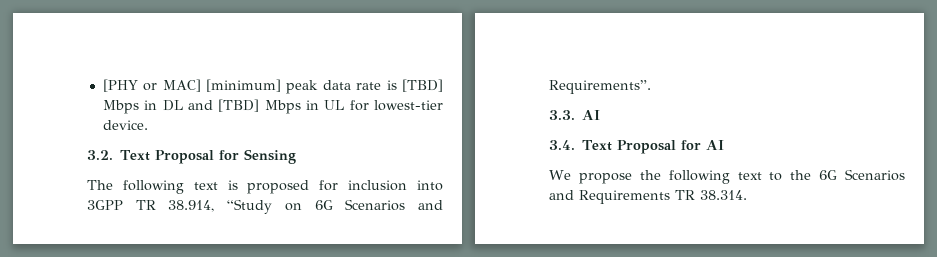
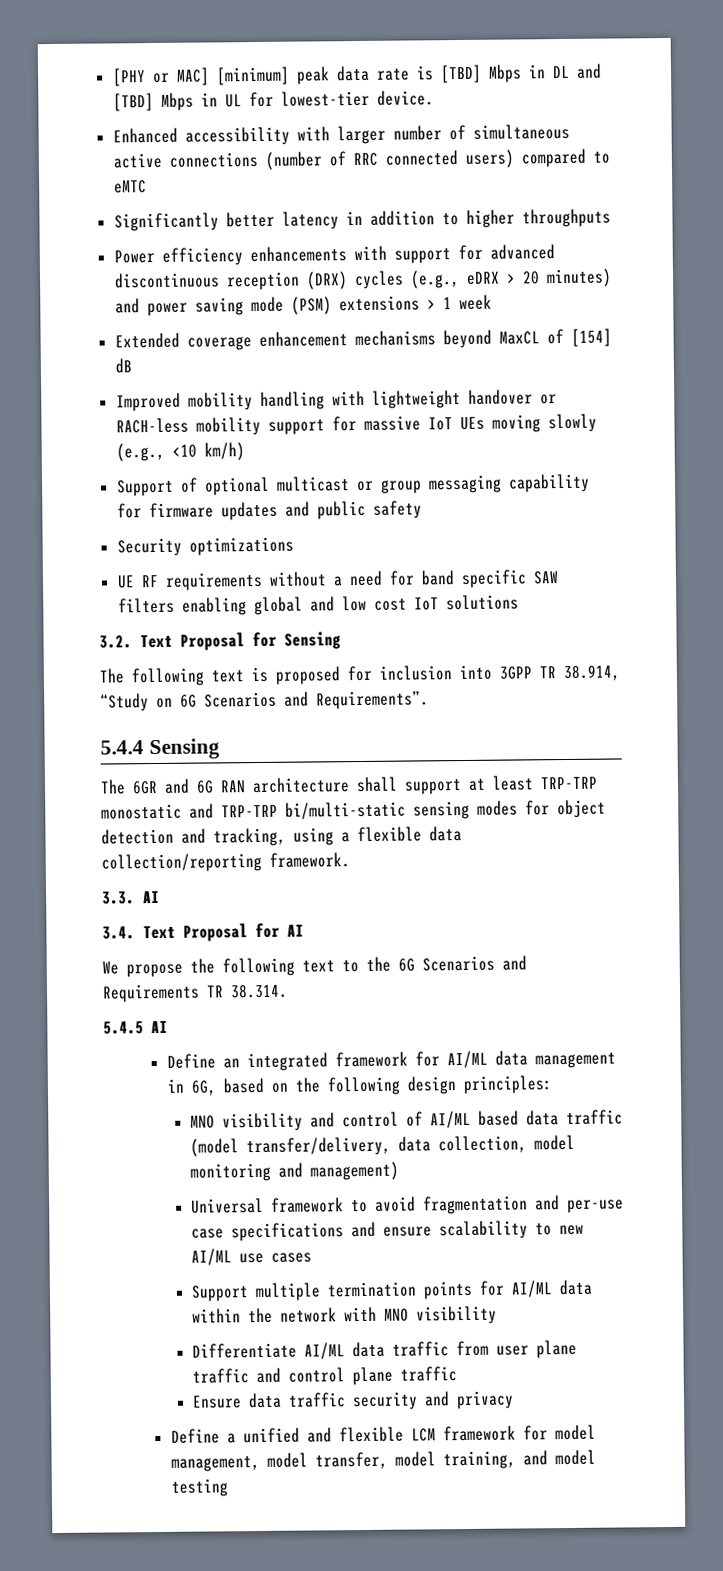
+ Enhanced accessibility with larger number of simultaneous active connections (number of RRC connected users) compared to eMTC
+ Significantly better latency in addition to higher throughputs
+ Power efficiency enhancements with support for advanced discontinuous reception (DRX) cycles (e.g., eDRX > 20 minutes) and power saving mode (PSM) extensions > 1 week
+ Extended coverage enhancement mechanisms beyond MaxCL of [154] dB
+ Improved mobility handling with lightweight handover or RACH-less mobility support for massive IoT UEs moving slowly (e.g., <10 km/h)
+ Support of optional multicast or group messaging capability for firmware updates and public safety
+ Security optimizations
+ UE RF requirements without a need for band specific SAW filters enabling global and low cost IoT solutions
+ 5.4.4 Sensing
+ The 6GR and 6G RAN architecture shall support at least TRP-TRP monostatic and TRP-TRP bi/multi-static sensing modes for object detection and tracking, using a flexible data collection/reporting framework.
+ 5.4.5 AI
+ Define an integrated framework for AI/ML data management in 6G, based on the following design principles:
+ MNO visibility and control of AI/ML based data traffic (model transfer/delivery, data collection, model monitoring and management)
+ Universal framework to avoid fragmentation and per-use case specifications and ensure scalability to new AI/ML use cases
+ Support multiple termination points for AI/ML data within the network with MNO visibility
+ Differentiate AI/ML data traffic from user plane traffic and control plane traffic
+ Ensure data traffic security and privacy
+ Define a unified and flexible LCM framework for model management, model transfer, model training, and model testing

